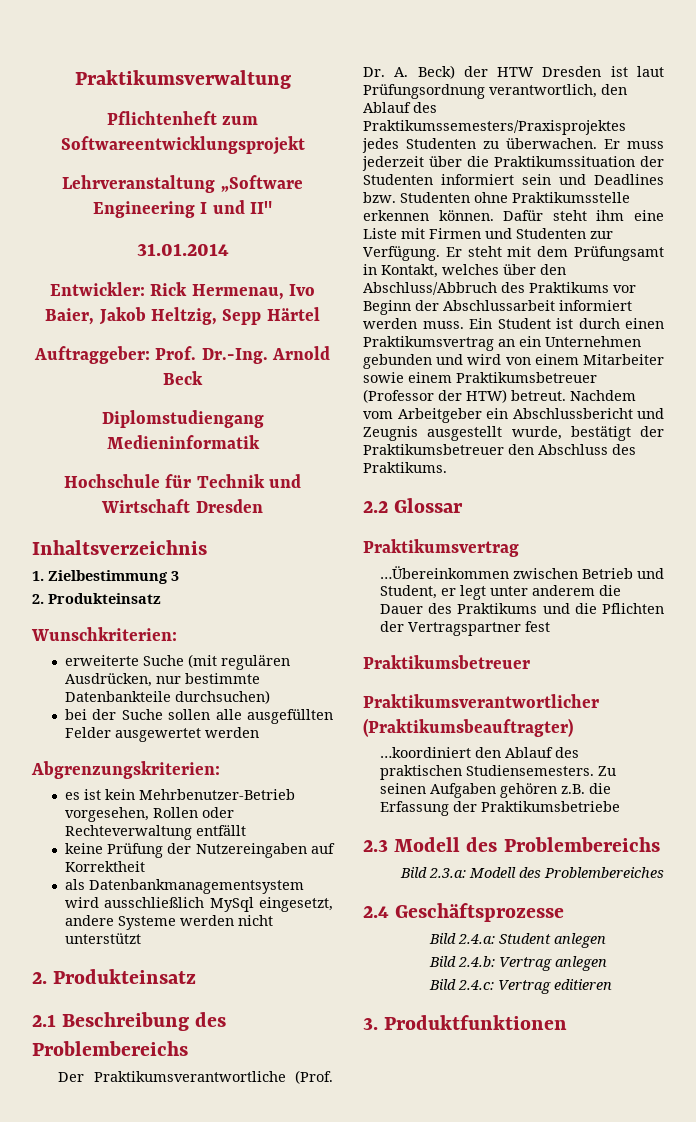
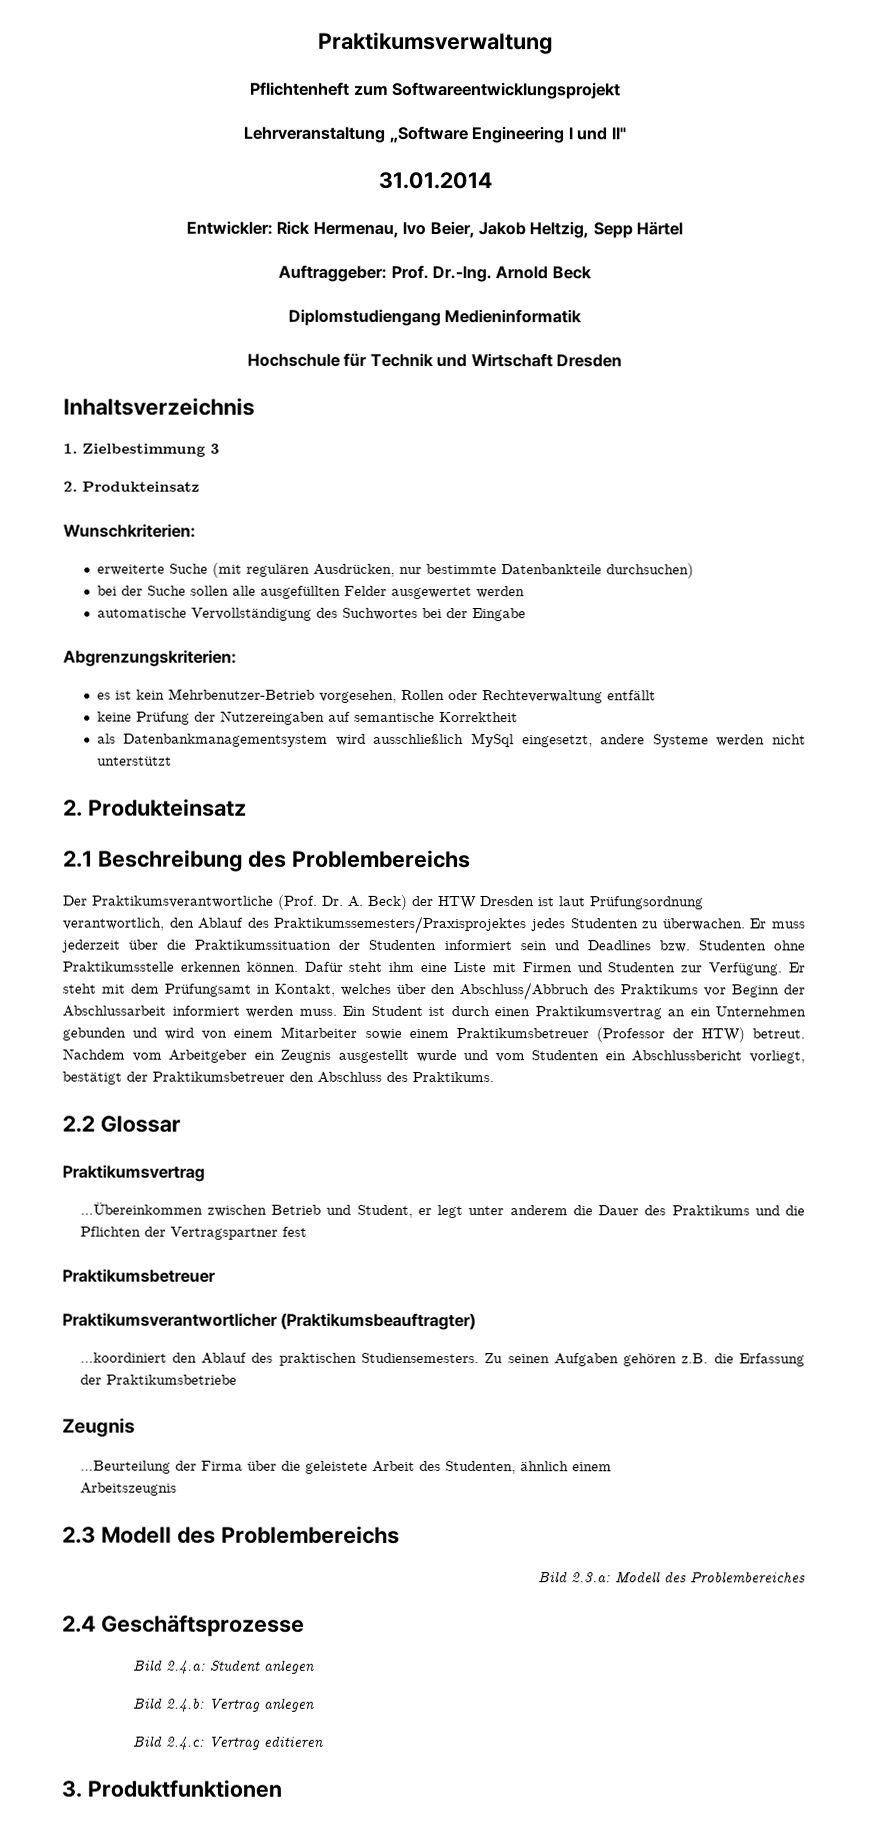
- Entwickler: Rick Hermenau, Ivo Baier, Jakob Heltzig, Sepp Härtel
+ Entwickler: Rick Hermenau, Ivo Beier, Jakob Heltzig, Sepp Härtel
+ automatische Vervollständigung des Suchwortes bei der Eingabe
- keine Prüfung der Nutzereingaben auf Korrektheit
+ keine Prüfung der Nutzereingaben auf semantische Korrektheit
- Nachdem vom Arbeitgeber ein Abschlussbericht und Zeugnis ausgestellt wurde, bestätigt der Praktikumsbetreuer den Abschluss des Praktikums.
+ Nachdem vom Arbeitgeber ein Zeugnis ausgestellt wurde und vom Studenten ein Abschlussbericht vorliegt, bestätigt der Praktikumsbetreuer den Abschluss des Praktikums.
  Zu seinen Aufgaben gehören z.B. die Erfassung der Praktikumsbetriebe
+ Zeugnis
+ …Beurteilung der Firma über die geleistete Arbeit des Studenten, ähnlich einem
+ Arbeitszeugnis

